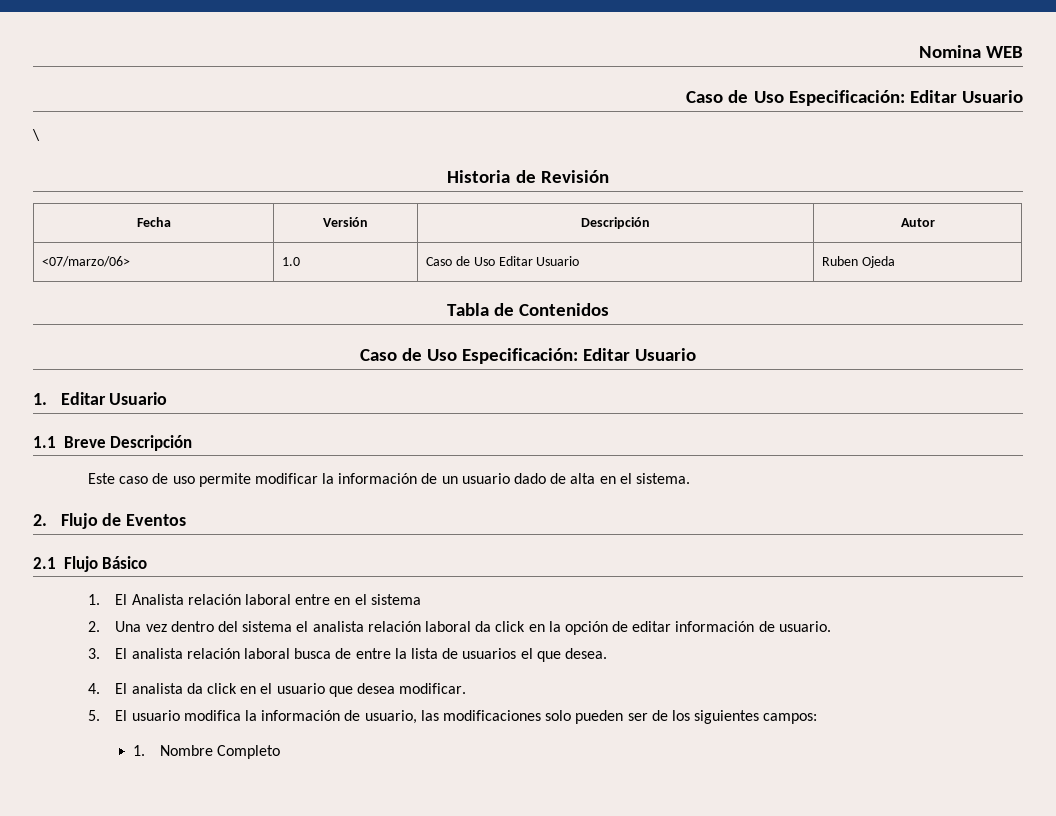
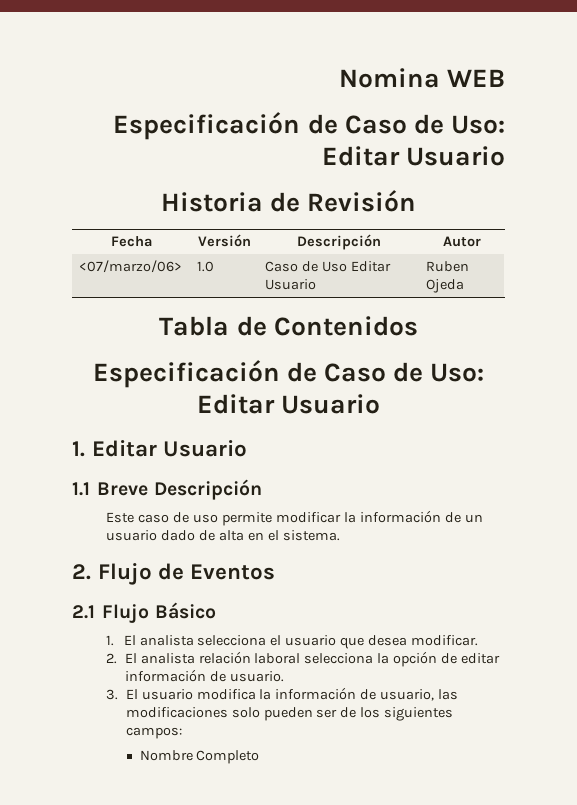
  Nomina WEB
- Caso de Uso Especificación: Editar Usuario
- \
+ Especificación de Caso de Uso: Editar Usuario
  Tabla de Contenidos
- Caso de Uso Especificación: Editar Usuario
+ Especificación de Caso de Uso: Editar Usuario
- 1. El Analista relación laboral entre en el sistema
- 2. Una vez dentro del sistema el analista relación laboral da click en la opción de editar información de usuario.
+ 1. El analista selecciona el usuario que desea modificar.
+ 2. El analista relación laboral selecciona la opción de editar información de usuario.
- 3. El analista relación laboral busca de entre la lista de usuarios el que desea.
- 4. El analista da click en el usuario que desea modificar.
- 5. El usuario modifica la información de usuario, las modificaciones solo pueden ser de los siguientes campos:
+ 3. El usuario modifica la información de usuario, las modificaciones solo pueden ser de los siguientes campos:
- 1. Nombre Completo
+ Nombre Completo

